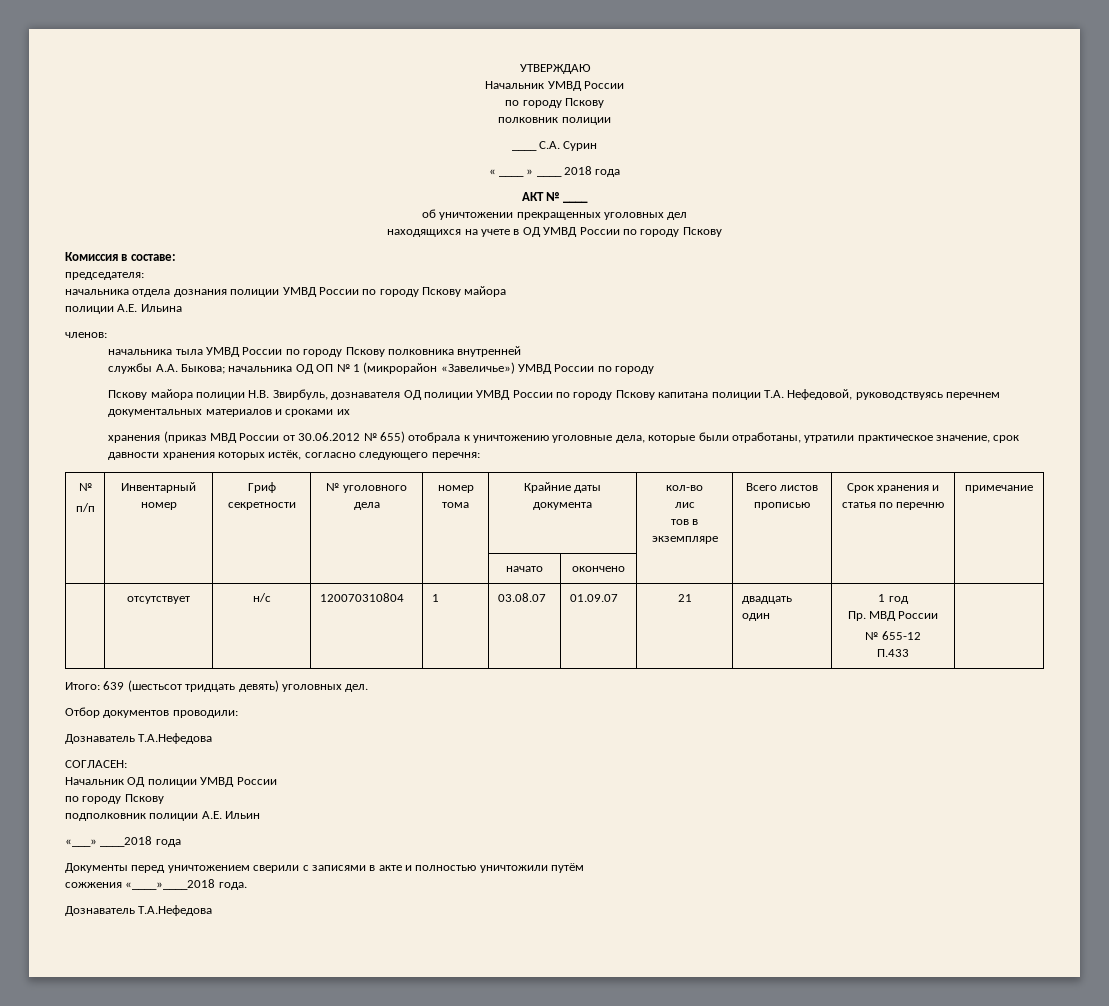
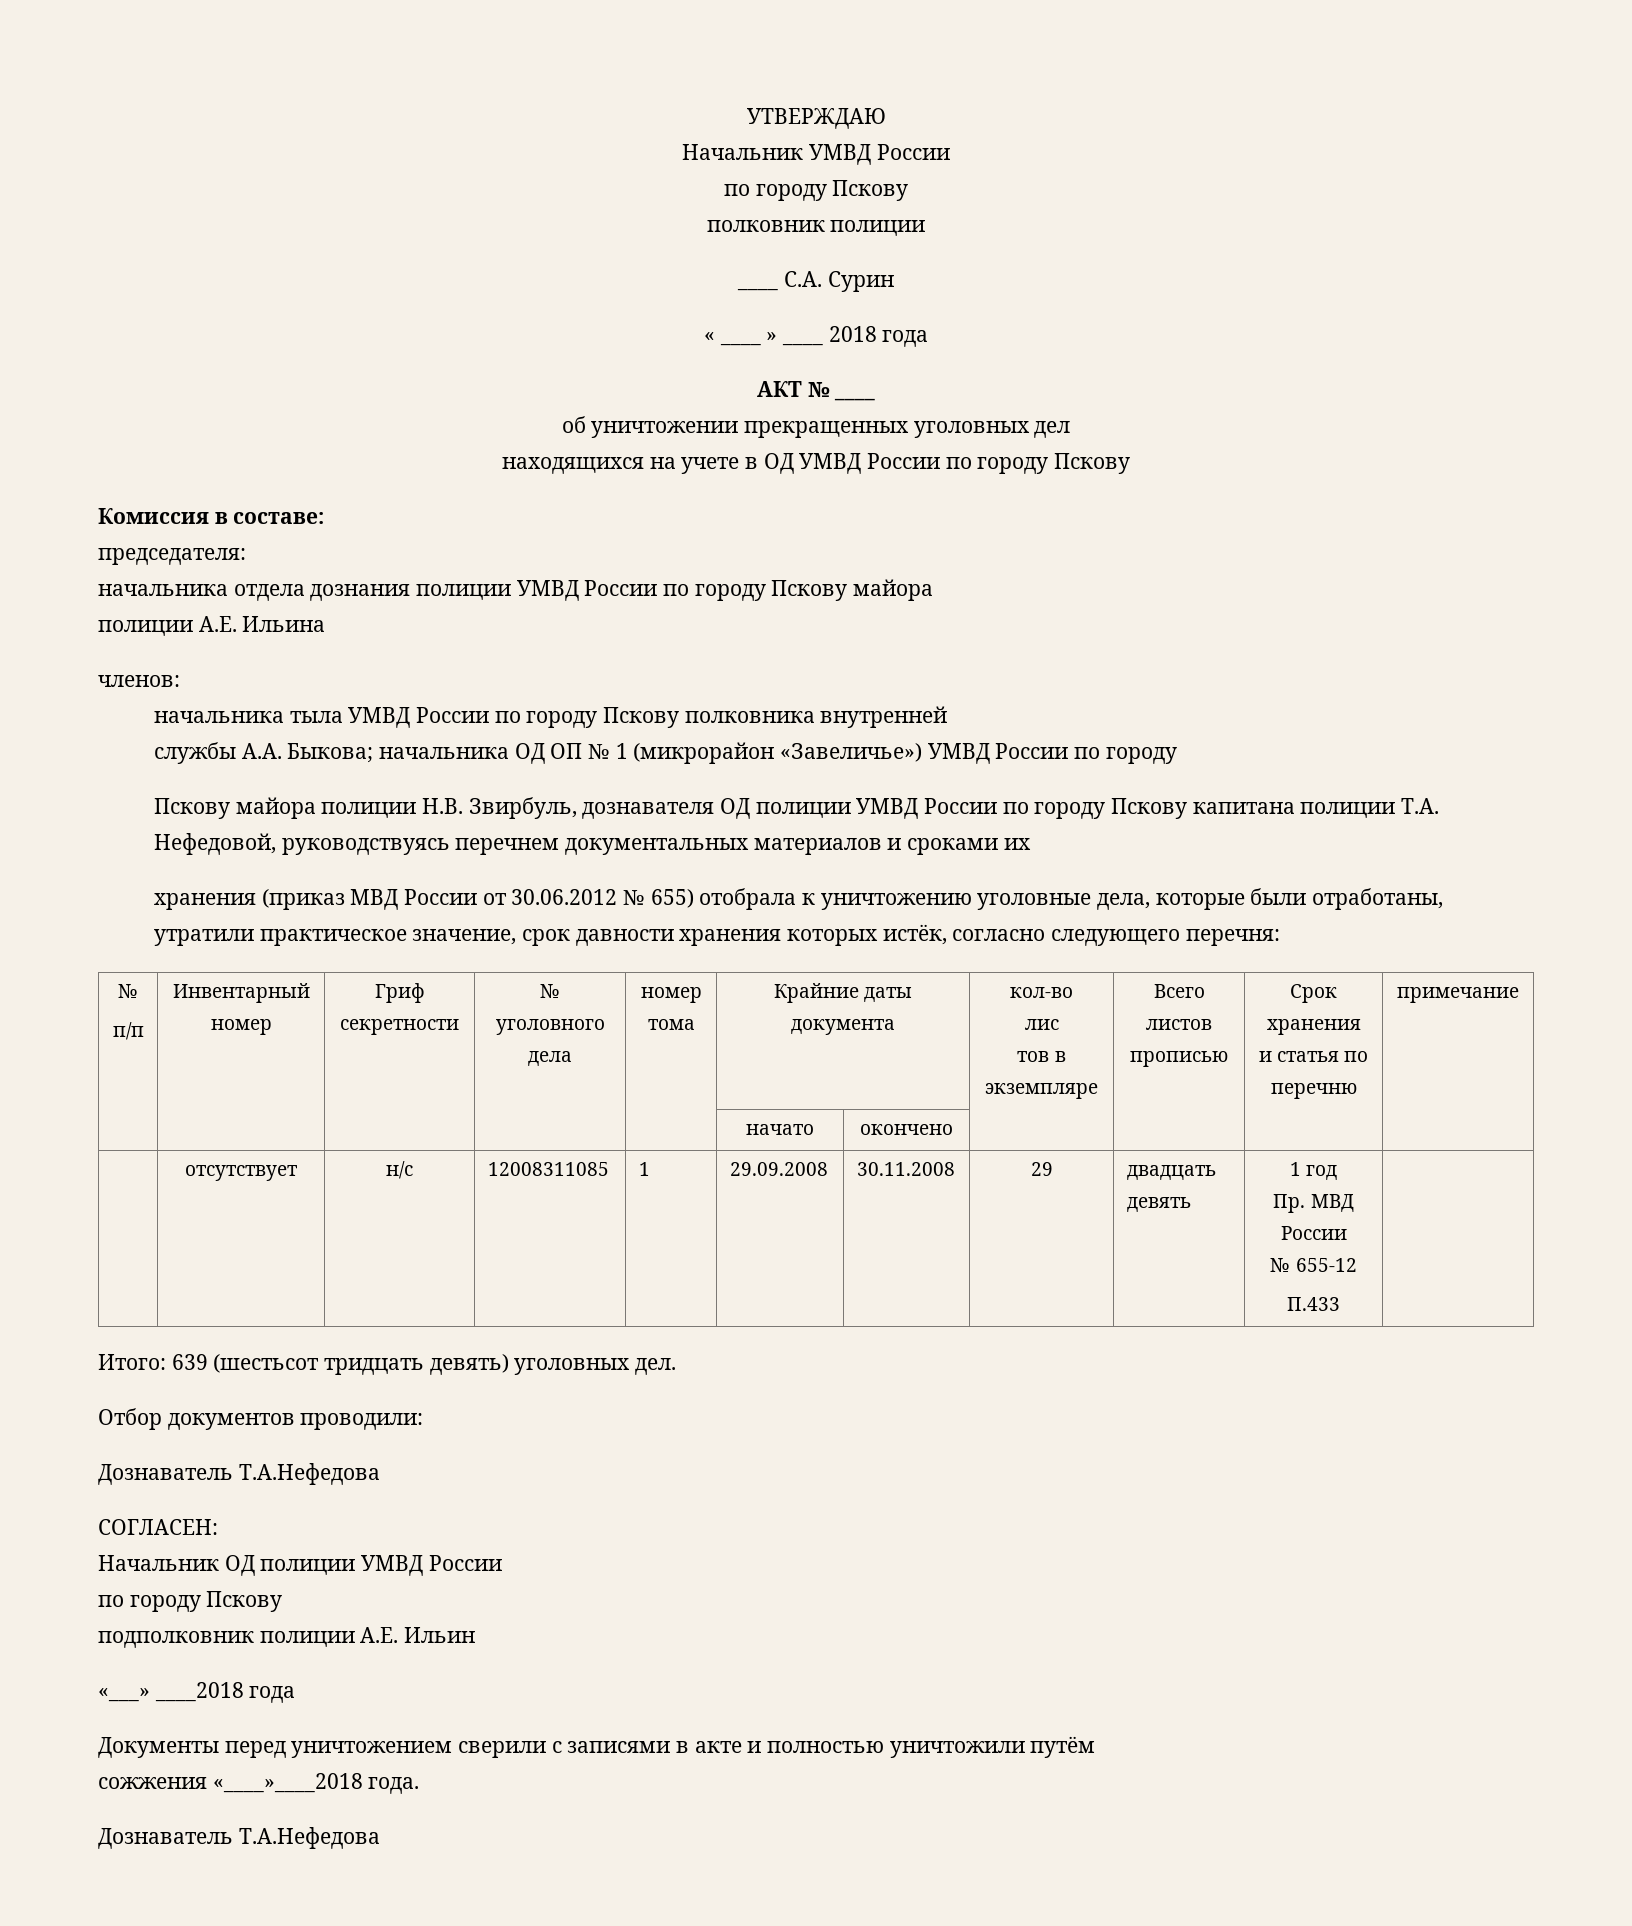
- | отсутствует | н/с | 120070310804 | 1 | 03.08.07 | 01.09.07 | 21 | двадцать один | 1 год
+ | отсутствует | н/с | 12008311085 | 1 | 29.09.2008 | 30.11.2008 | 29 | двадцать девять | 1 год

